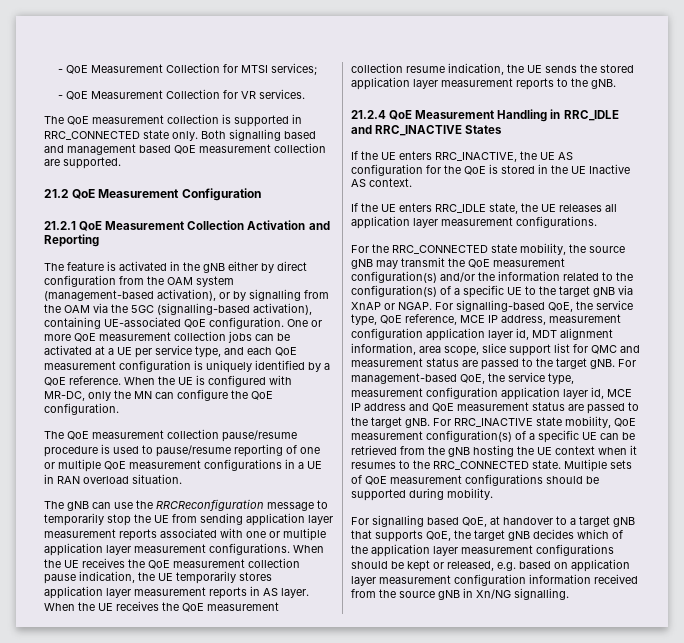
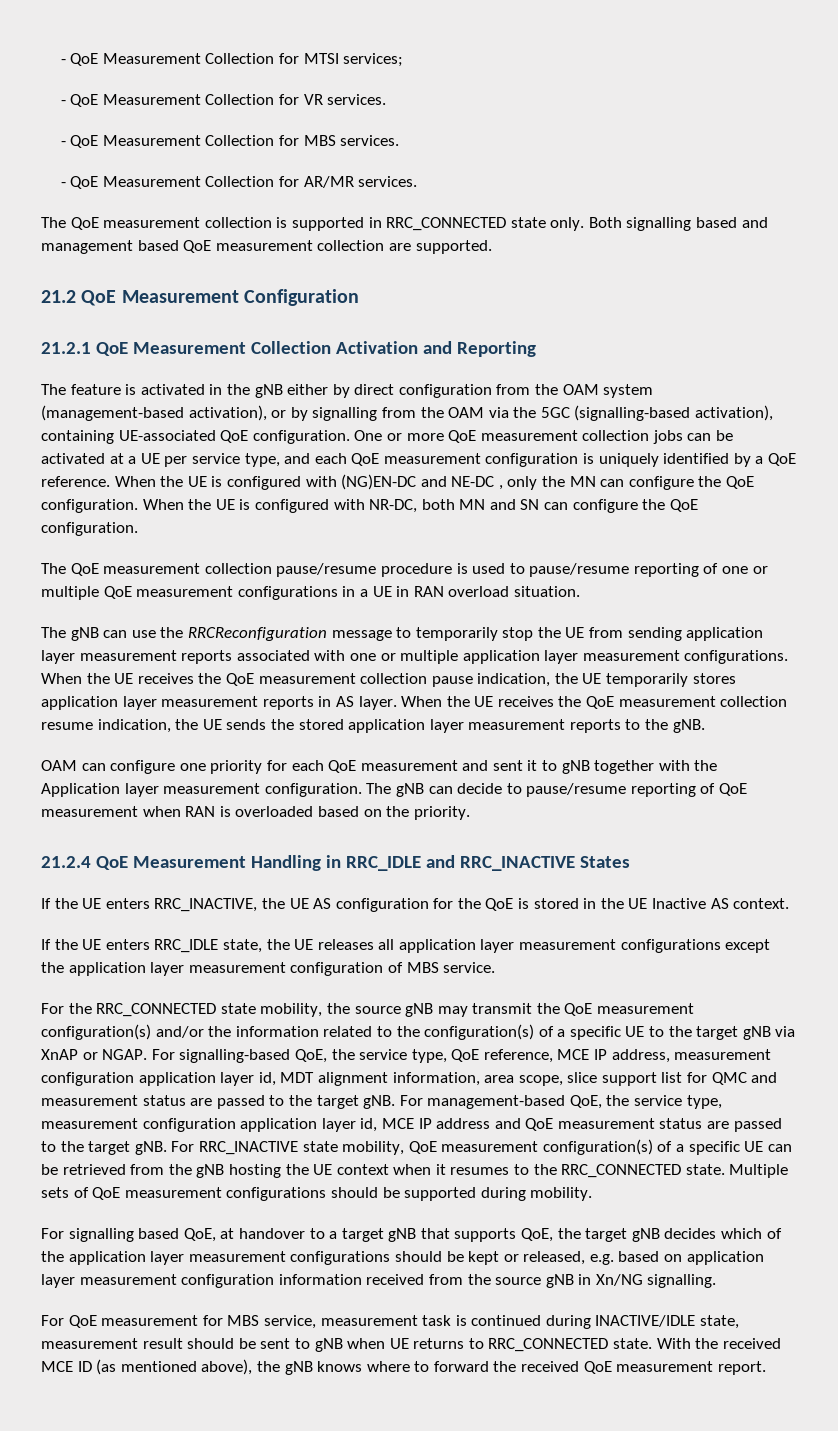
+ - QoE Measurement Collection for MBS services.
+ - QoE Measurement Collection for AR/MR services.
- When the UE is configured with MR-DC, only the MN can configure the QoE configuration.
+ When the UE is configured with (NG)EN-DC and NE-DC , only the MN can configure the QoE configuration. When the UE is configured with NR-DC, both MN and SN can configure the QoE configuration.
+ OAM can configure one priority for each QoE measurement and sent it to gNB together with the Application layer measurement configuration. The gNB can decide to pause/resume reporting of QoE measurement when RAN is overloaded based on the priority.
- If the UE enters RRC_IDLE state, the UE releases all application layer measurement configurations.
+ If the UE enters RRC_IDLE state, the UE releases all application layer measurement configurations except the application layer measurement configuration of MBS service.
+ For QoE measurement for MBS service, measurement task is continued during INACTIVE/IDLE state, measurement result should be sent to gNB when UE returns to RRC_CONNECTED state. With the received MCE ID (as mentioned above), the gNB knows where to forward the received QoE measurement report.

